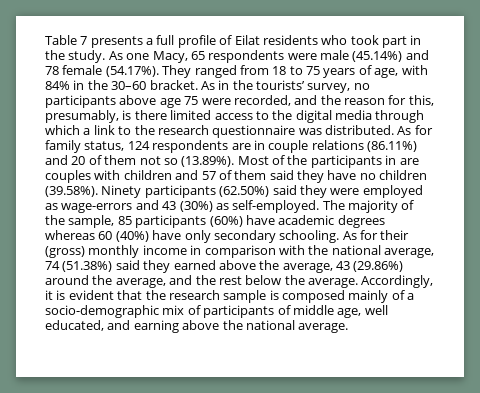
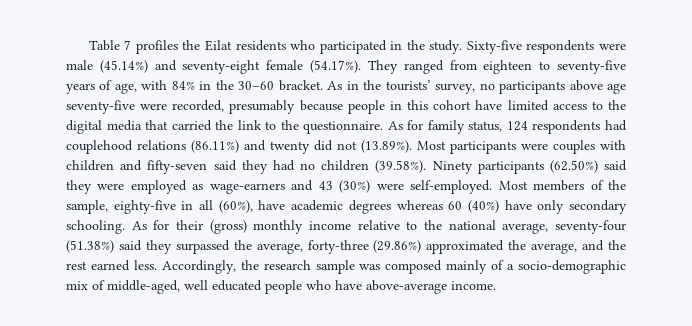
- Table 7 presents a full profile of Eilat residents who took part in the study.
+ Table 7 profiles the Eilat residents who participated in the study.
- As one Macy, 65 respondents were male (45.14%) and 78 female (54.17%). They ranged from 18 to 75 years of age, with 84% in the 30–60 bracket.
+ Sixty-five respondents were male (45.14%) and seventy-eight female (54.17%). They ranged from eighteen to seventy-five years of age, with 84% in the 30–60 bracket.
- As in the tourists’ survey, no participants above age 75 were recorded, and the reason for this, presumably, is there limited access to the digital media through which a link to the research questionnaire was distributed.
+ As in the tourists’ survey, no participants above age seventy-five were recorded, presumably because people in this cohort have limited access to the digital media that carried the link to the questionnaire.
- As for family status, 124 respondents are in couple relations (86.11%) and 20 of them not so (13.89%). Most of the participants in are couples with children and 57 of them said they have no children (39.58%). Ninety participants (62.50%) said they were employed as wage-errors and 43 (30%) as self-employed. The majority of the sample, 85 participants (60%) have academic degrees whereas 60 (40%) have only secondary schooling.
+ As for family status, 124 respondents had couplehood relations (86.11%) and twenty did not (13.89%). Most participants were couples with children and fifty-seven said they had no children (39.58%). Ninety participants (62.50%) said they were employed as wage-earners and 43 (30%) were self-employed. Most members of the sample, eighty-five in all (60%), have academic degrees whereas 60 (40%) have only secondary schooling.
- As for their (gross) monthly income in comparison with the national average, 74 (51.38%) said they earned above the average, 43 (29.86%) around the average, and the rest below the average. Accordingly, it is evident that the research sample is composed mainly of a socio-demographic mix of participants of middle age, well educated, and earning above the national average.
+ As for their (gross) monthly income relative to the national average, seventy-four (51.38%) said they surpassed the average, forty-three (29.86%) approximated the average, and the rest earned less. Accordingly, the research sample was composed mainly of a socio-demographic mix of middle-aged, well educated people who have above-average income.

